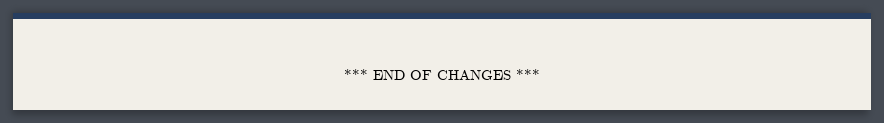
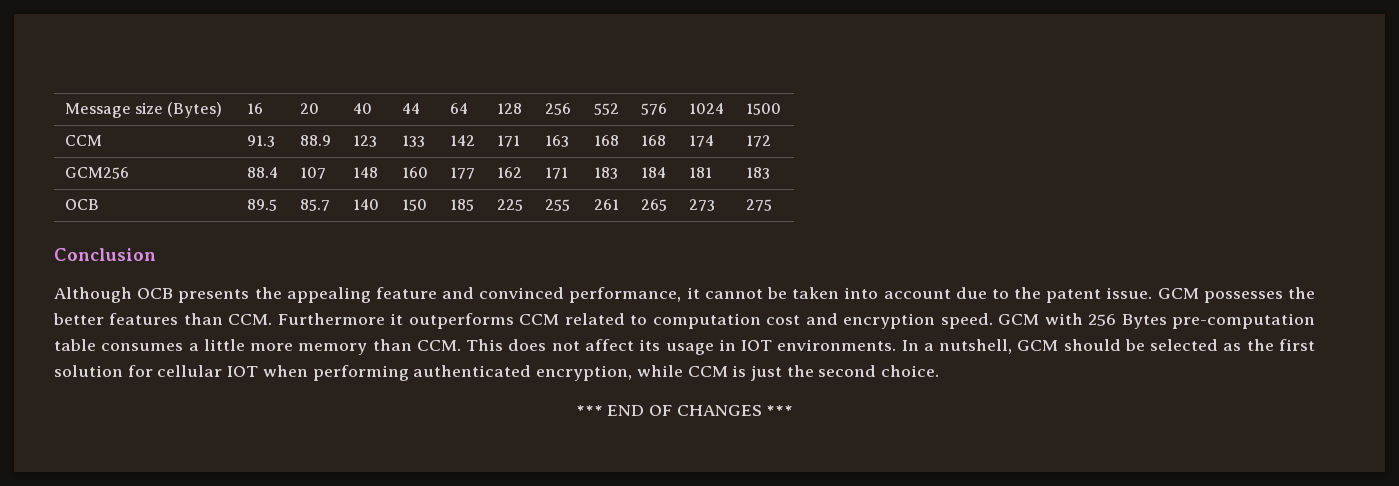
+ Message size (Bytes) | 16 | 20 | 40 | 44 | 64 | 128 | 256 | 552 | 576 | 1024 | 1500
+ CCM | 91.3 | 88.9 | 123 | 133 | 142 | 171 | 163 | 168 | 168 | 174 | 172
+ GCM256 | 88.4 | 107 | 148 | 160 | 177 | 162 | 171 | 183 | 184 | 181 | 183
+ OCB | 89.5 | 85.7 | 140 | 150 | 185 | 225 | 255 | 261 | 265 | 273 | 275
+ Conclusion
+ Although OCB presents the appealing feature and convinced performance, it cannot be taken into account due to the patent issue. GCM possesses the better features than CCM. Furthermore it outperforms CCM related to computation cost and encryption speed. GCM with 256 Bytes pre-computation table consumes a little more memory than CCM. This does not affect its usage in IOT environments. In a nutshell, GCM should be selected as the first solution for cellular IOT when performing authenticated encryption, while CCM is just the second choice.

